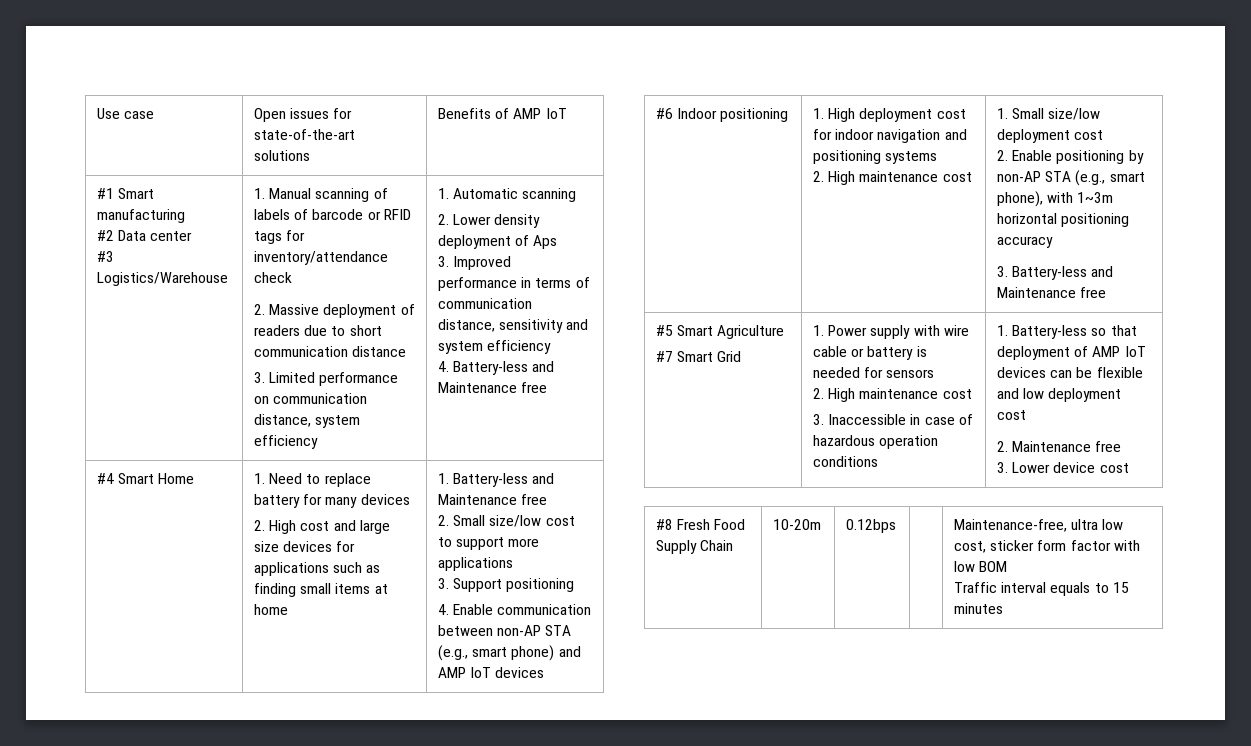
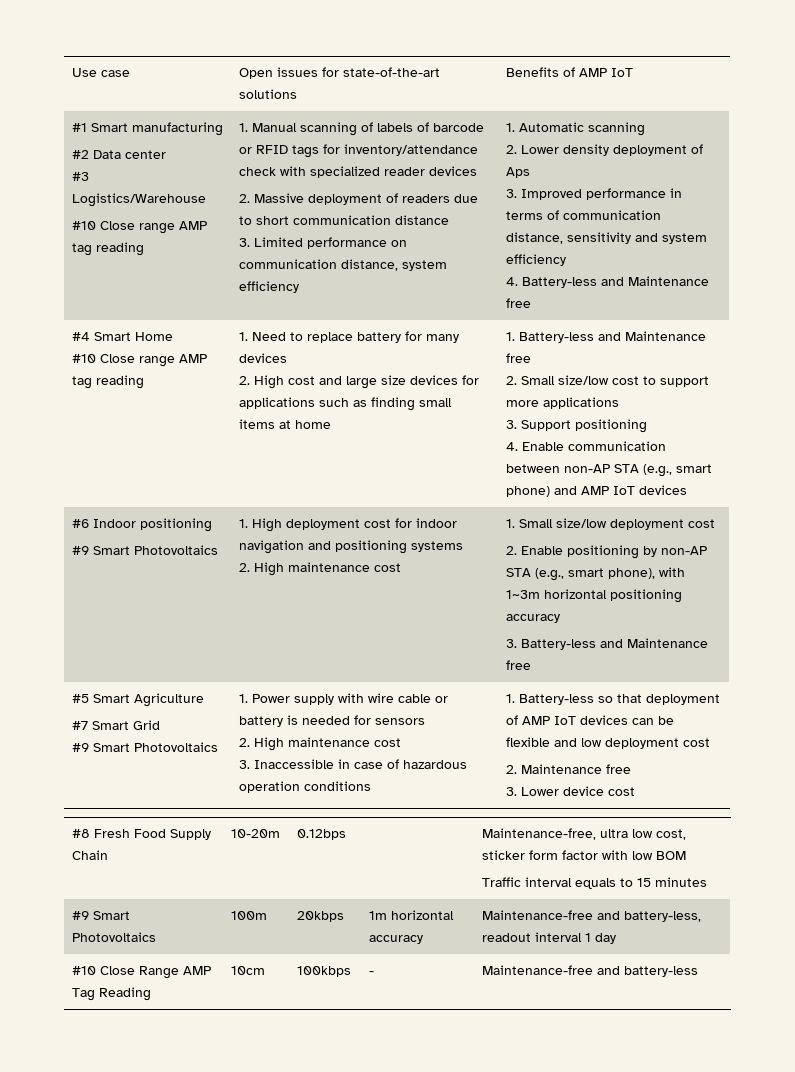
  #3 Logistics/Warehouse
+ #10 Close range AMP tag reading
- 1. Manual scanning of labels of barcode or RFID tags for inventory/attendance check
+ 1. Manual scanning of labels of barcode or RFID tags for inventory/attendance check with specialized reader devices
  #4 Smart Home
+ #10 Close range AMP tag reading
  #6 Indoor positioning
+ #9 Smart Photovoltaics
  #7 Smart Grid
+ #9 Smart Photovoltaics
+ #9 Smart Photovoltaics | 100m | 20kbps | 1m horizontal accuracy | Maintenance-free and battery-less, readout interval 1 day
+ #10 Close Range AMP Tag Reading | 10cm | 100kbps | - | Maintenance-free and battery-less

